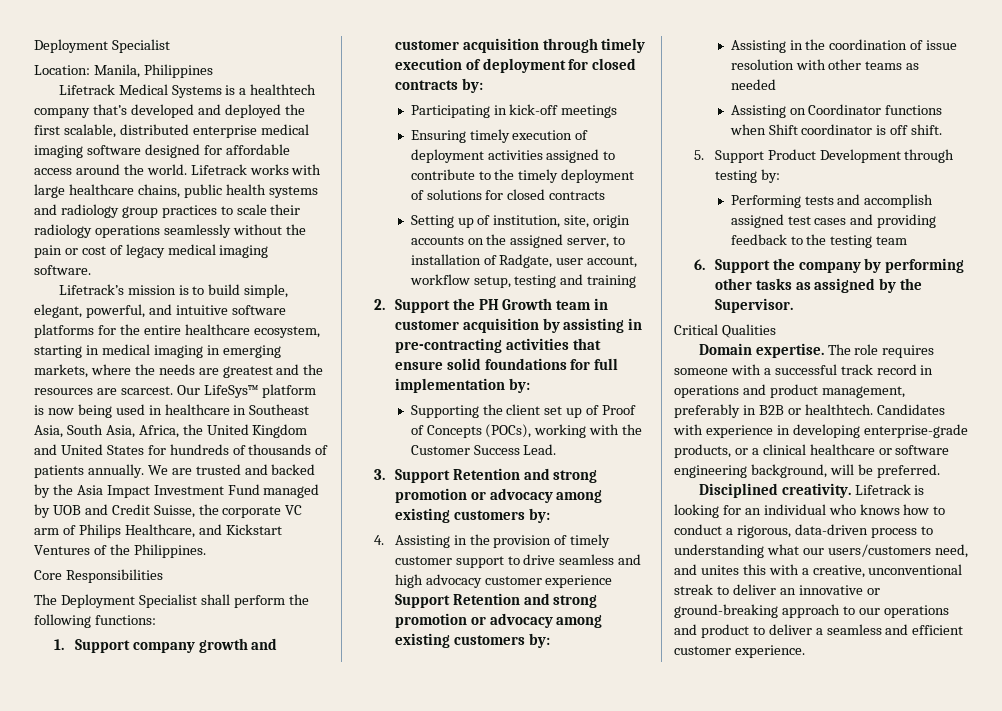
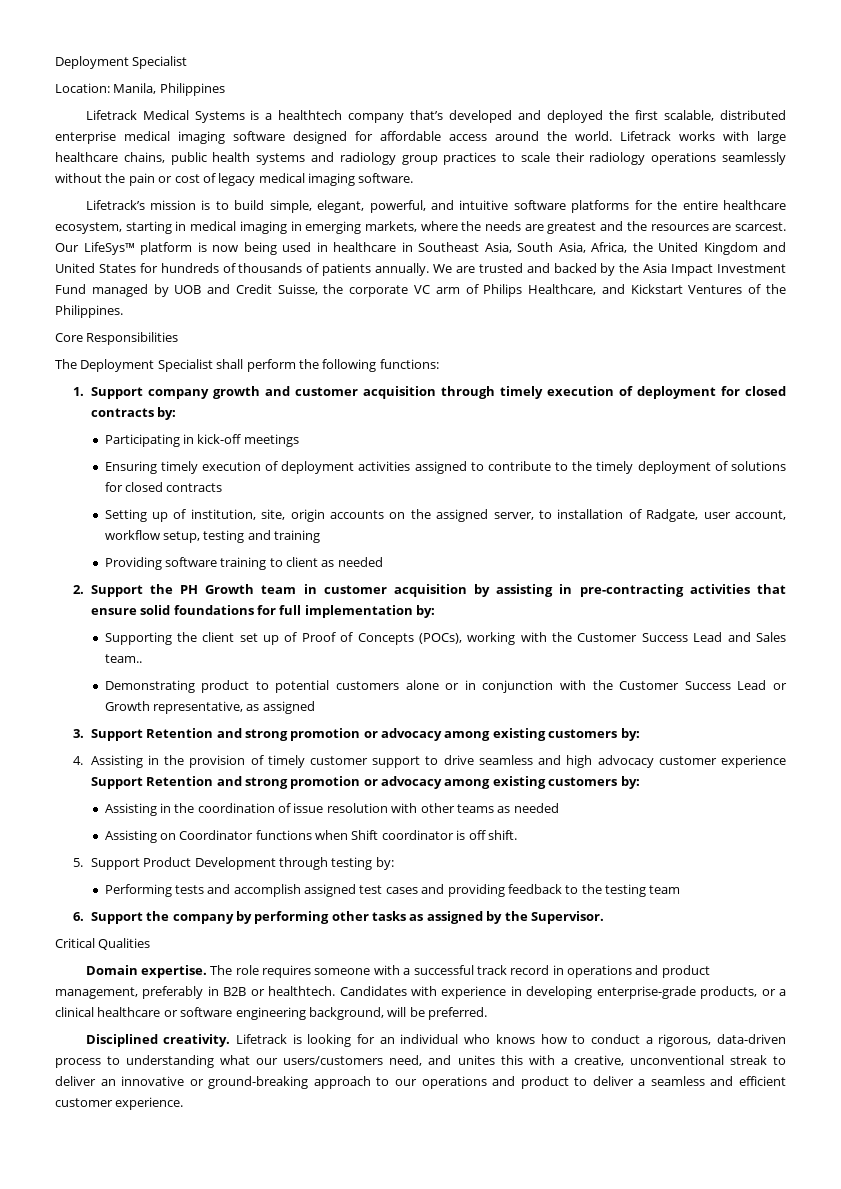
+ Providing software training to client as needed
- Supporting the client set up of Proof of Concepts (POCs), working with the Customer Success Lead.
+ Supporting the client set up of Proof of Concepts (POCs), working with the Customer Success Lead and Sales team..
+ Demonstrating product to potential customers alone or in conjunction with the Customer Success Lead or Growth representative, as assigned

